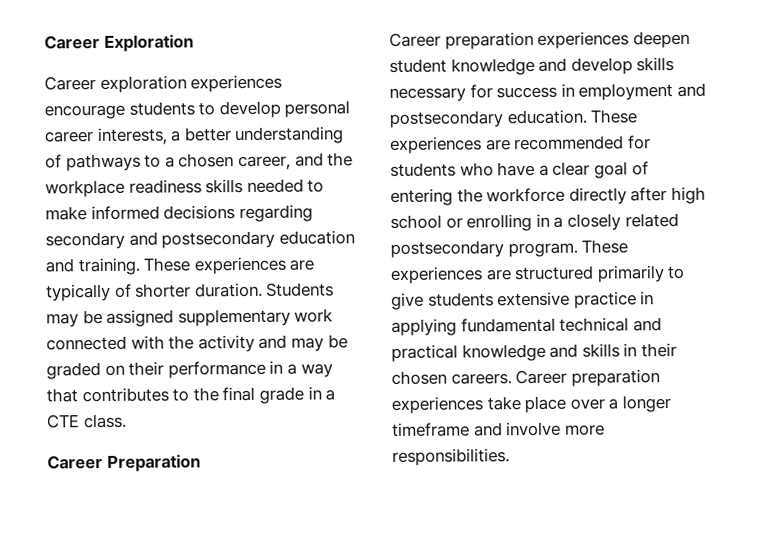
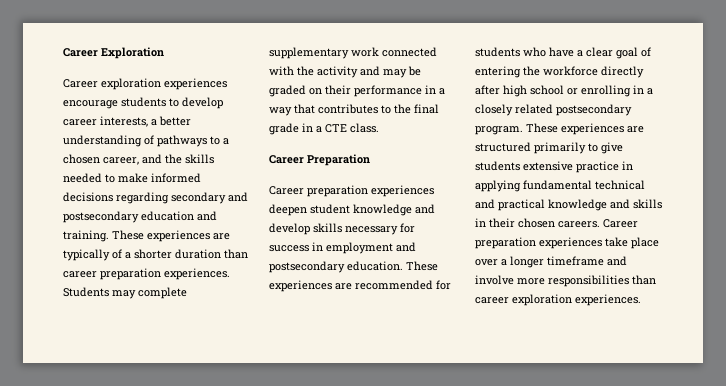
- Career exploration experiences encourage students to develop personal career interests, a better understanding of pathways to a chosen career, and the workplace readiness skills needed to make informed decisions regarding secondary and postsecondary education and training.
+ Career exploration experiences encourage students to develop career interests, a better understanding of pathways to a chosen career, and the skills needed to make informed decisions regarding secondary and postsecondary education and training.
- These experiences are typically of shorter duration. Students may be assigned supplementary work connected with the activity and may be graded on their performance in a way that contributes to the final grade in a CTE class.
+ These experiences are typically of a shorter duration than career preparation experiences. Students may complete supplementary work connected with the activity and may be graded on their performance in a way that contributes to the final grade in a CTE class.
- Career preparation experiences take place over a longer timeframe and involve more responsibilities.
+ Career preparation experiences take place over a longer timeframe and involve more responsibilities than career exploration experiences.

